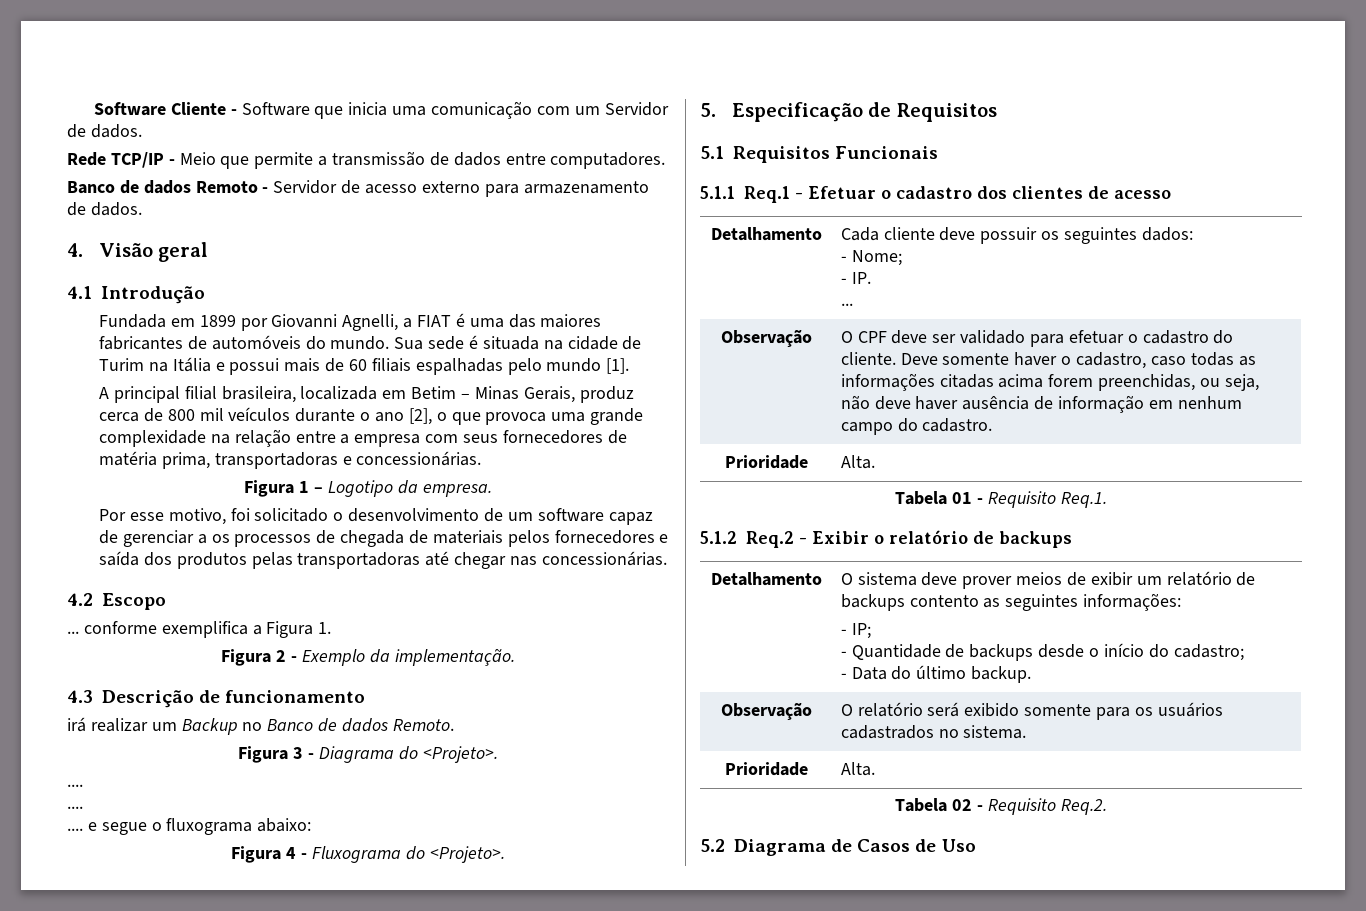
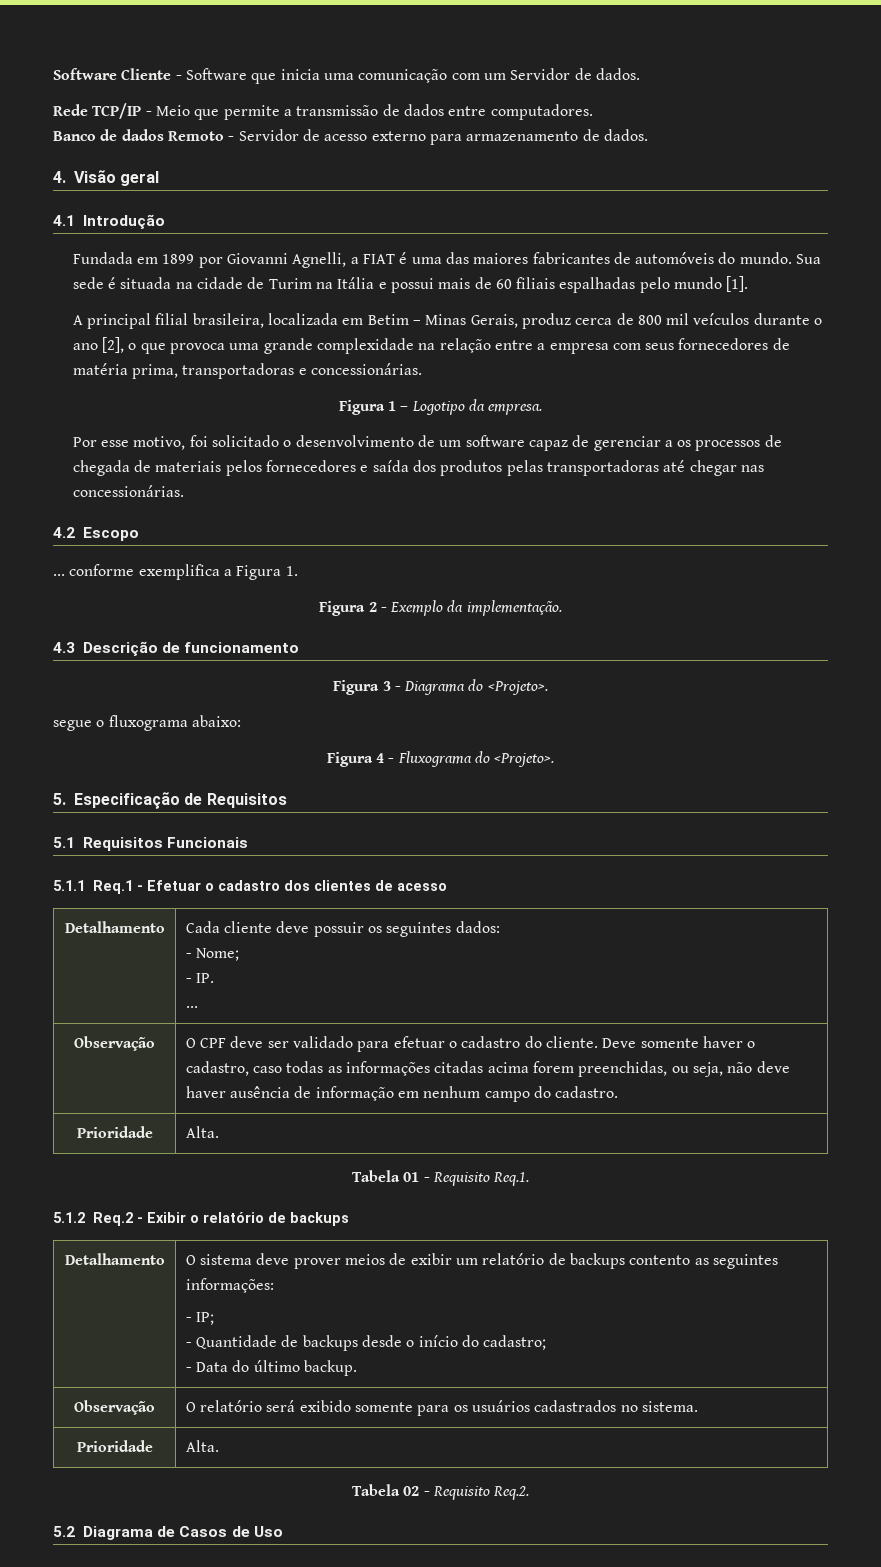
- irá realizar um Backup no Banco de dados Remoto.
  Figura 3 - Diagrama do <Projeto>.
- ....
- ....
- .... e segue o fluxograma abaixo:
+ segue o fluxograma abaixo:

